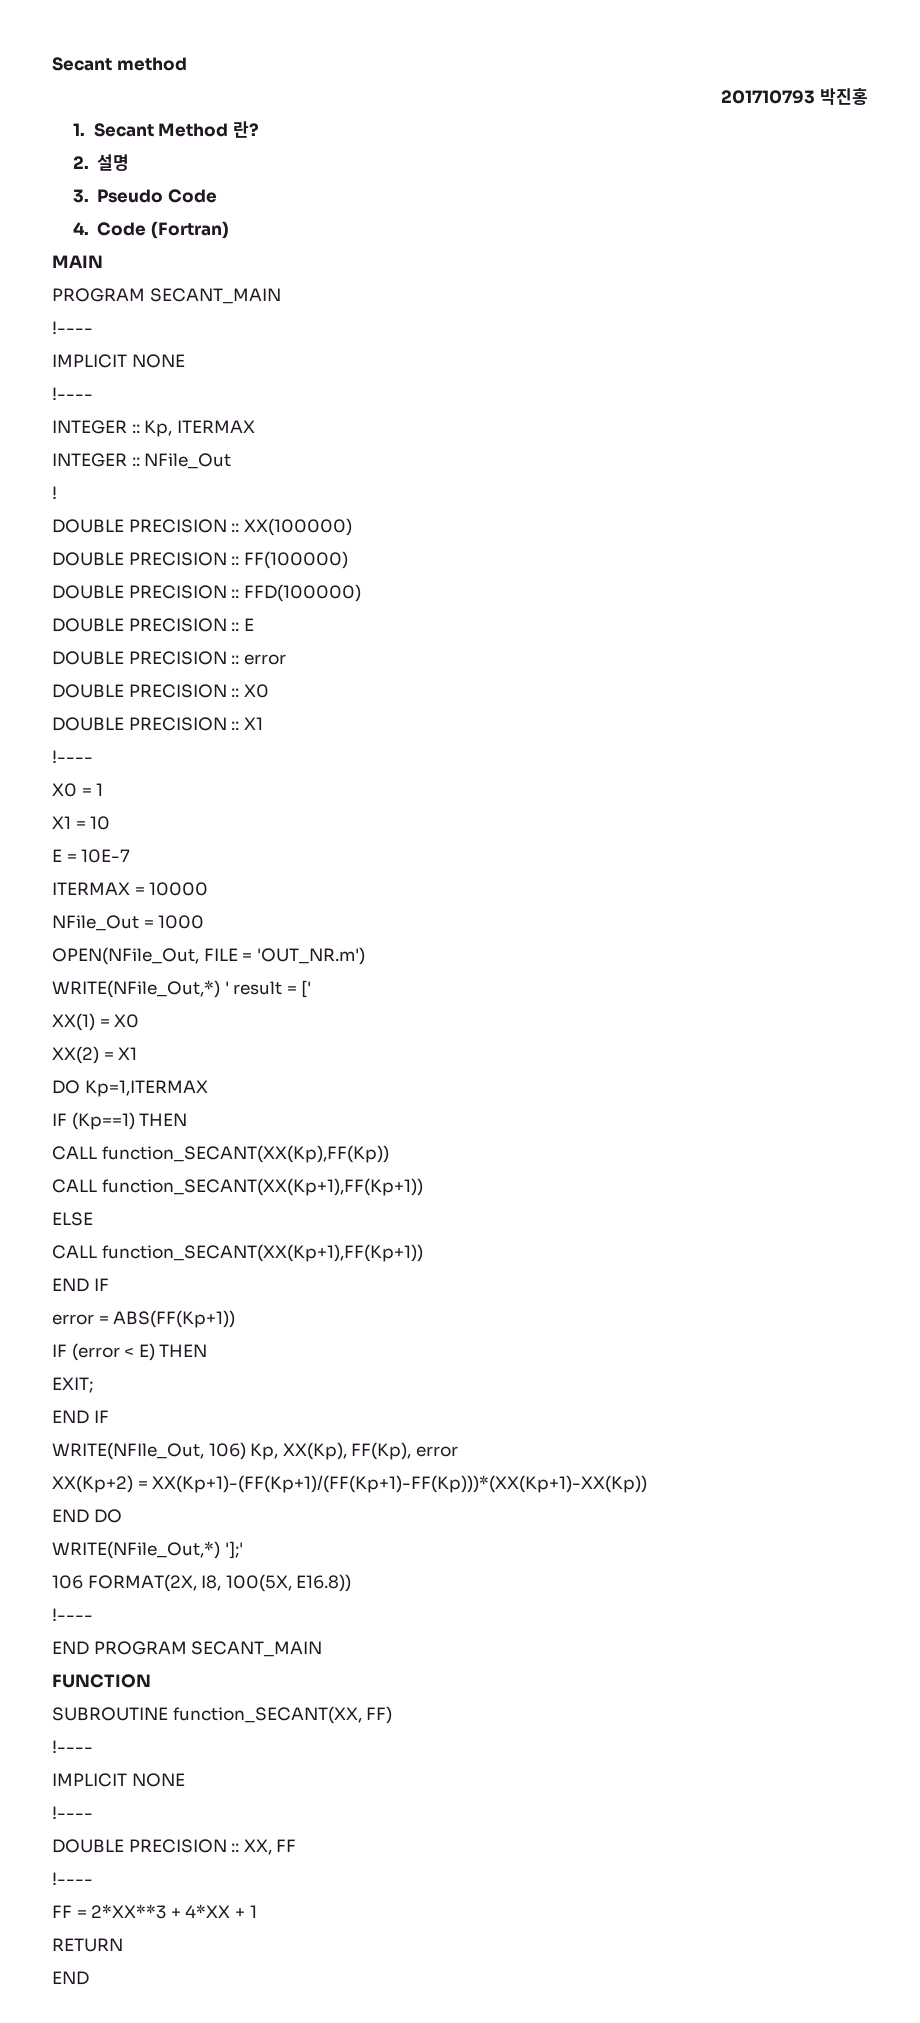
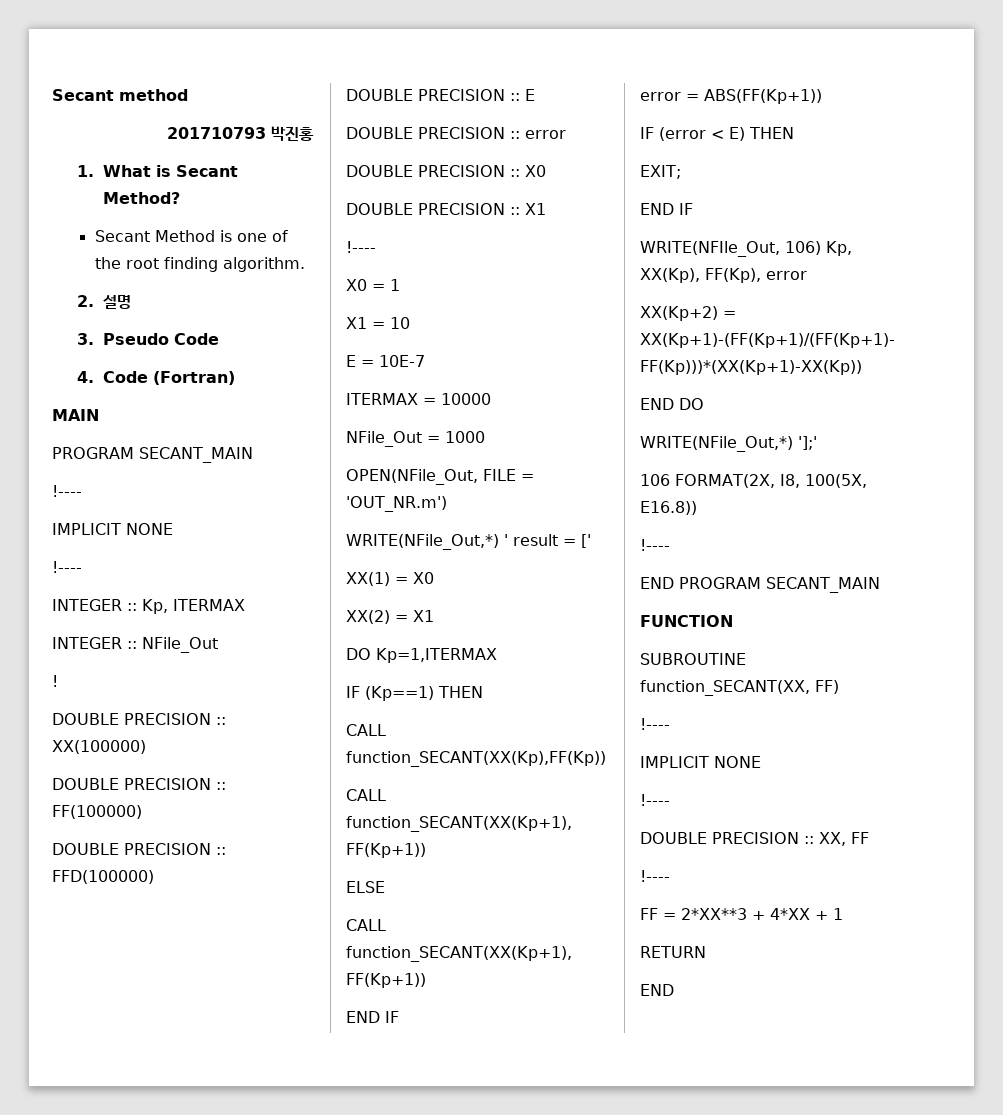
- 1. Secant Method 란?
+ 1. What is Secant Method?
+ Secant Method is one of the root finding algorithm.

